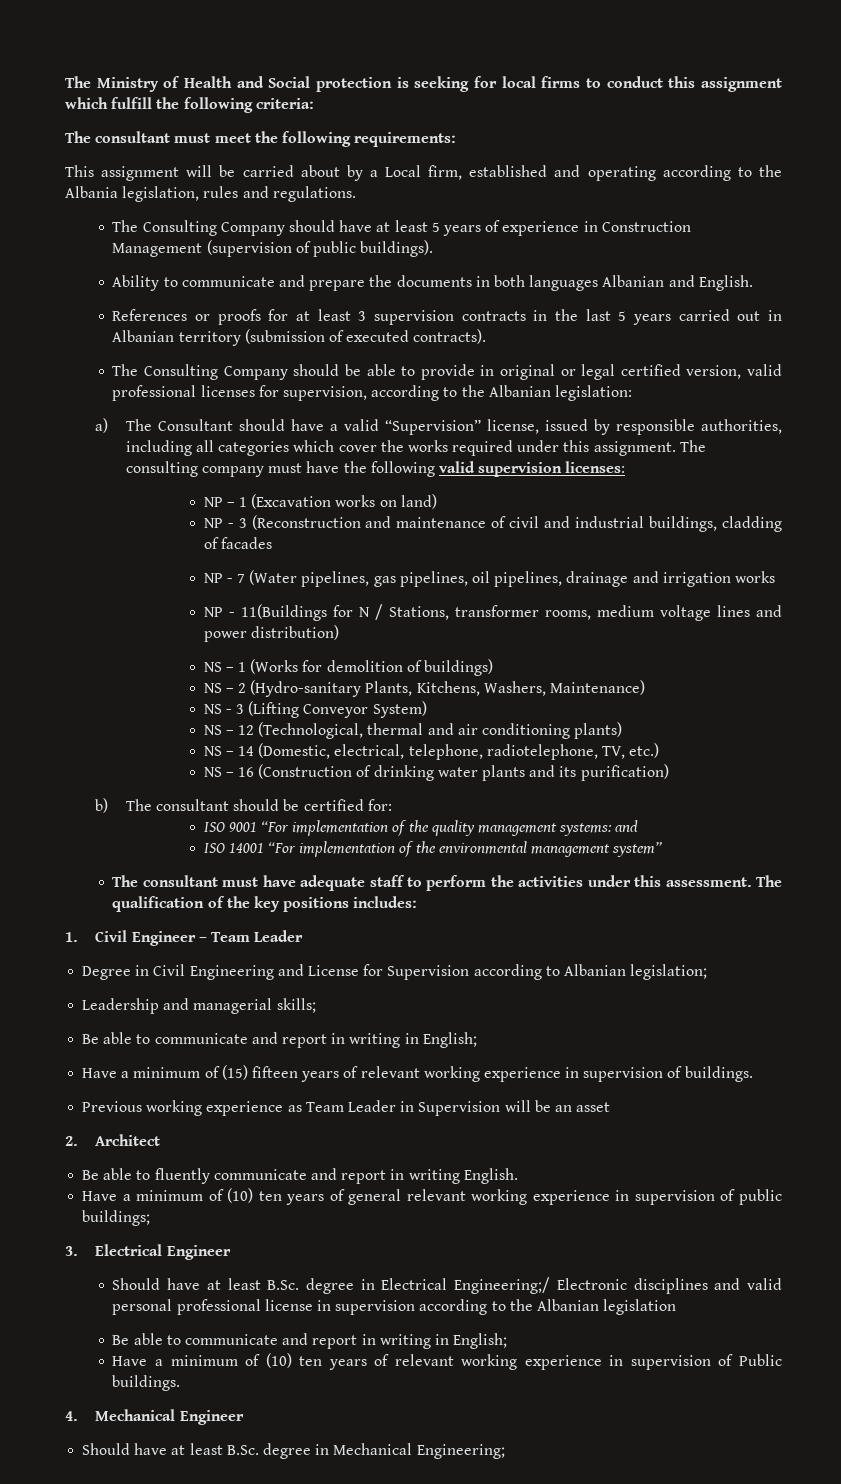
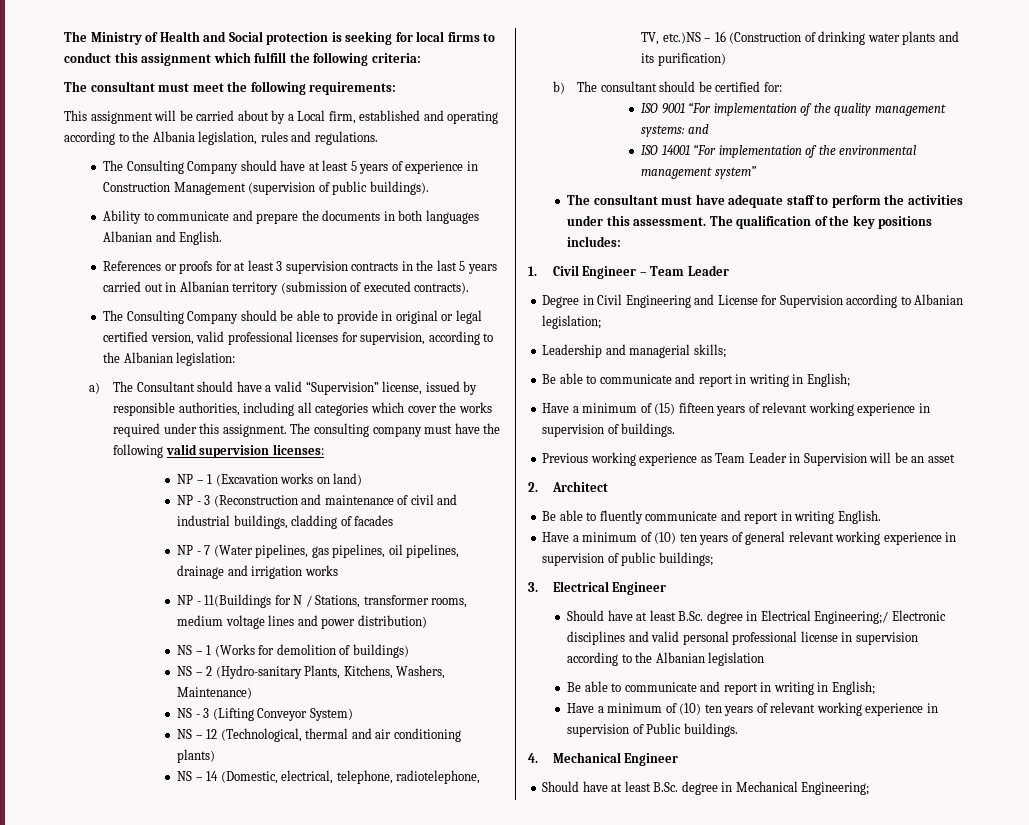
- NS – 14 (Domestic, electrical, telephone, radiotelephone, TV, etc.)
- NS – 16 (Construction of drinking water plants and its purification)
+ NS – 14 (Domestic, electrical, telephone, radiotelephone, TV, etc.)NS – 16 (Construction of drinking water plants and its purification)

